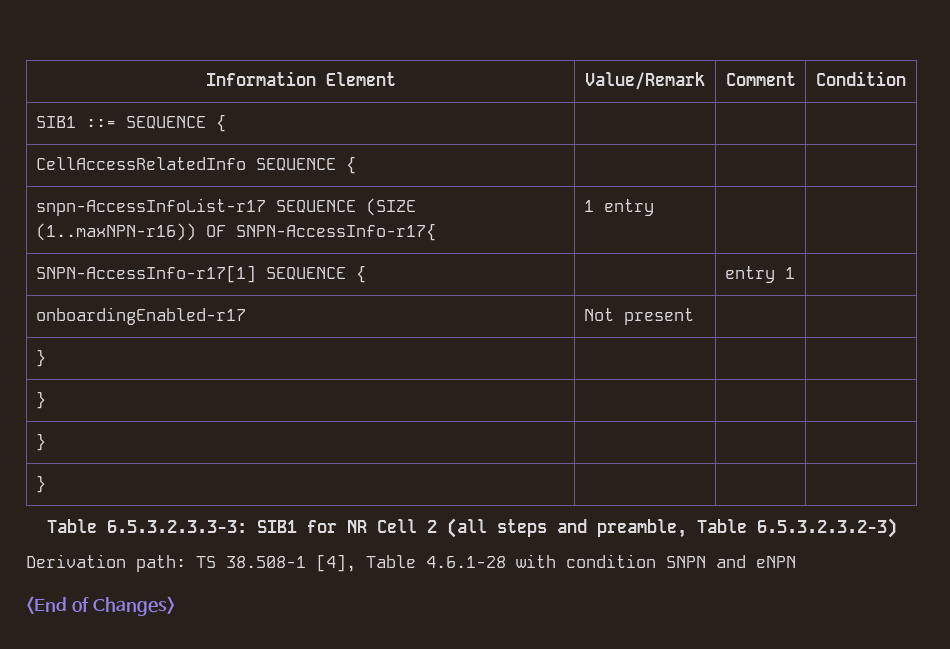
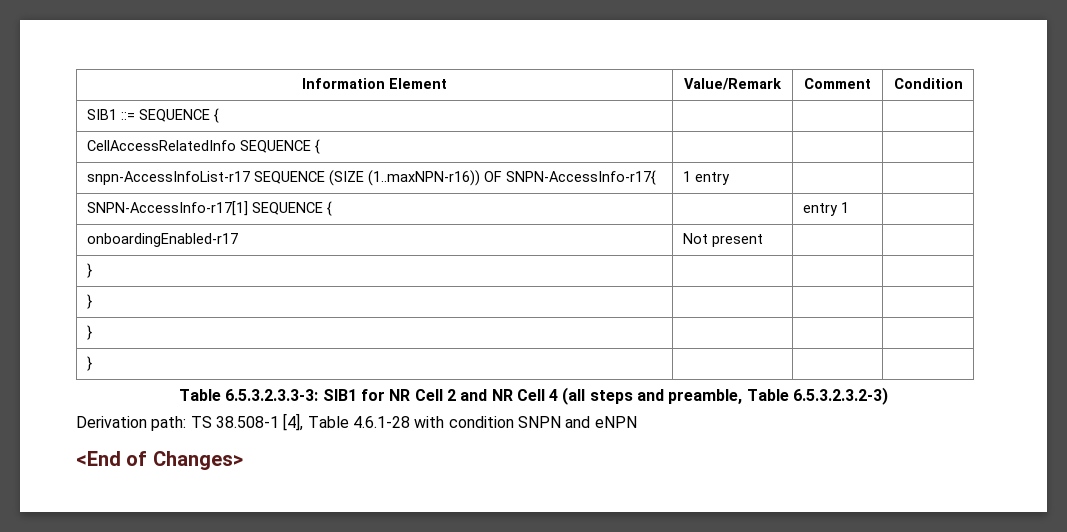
- Table 6.5.3.2.3.3-3: SIB1 for NR Cell 2 (all steps and preamble, Table 6.5.3.2.3.2-3)
+ Table 6.5.3.2.3.3-3: SIB1 for NR Cell 2 and NR Cell 4 (all steps and preamble, Table 6.5.3.2.3.2-3)

